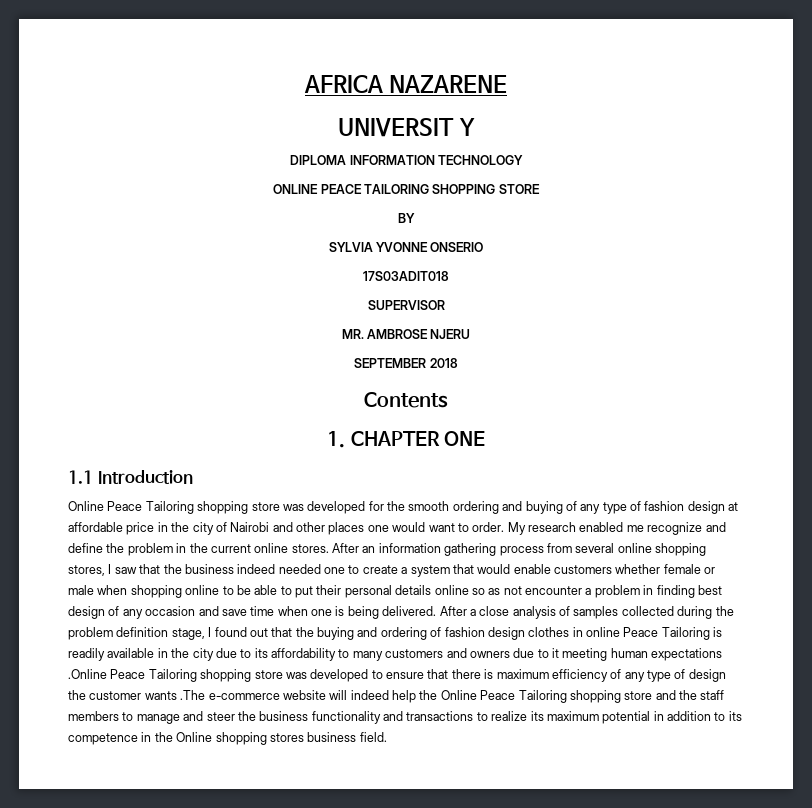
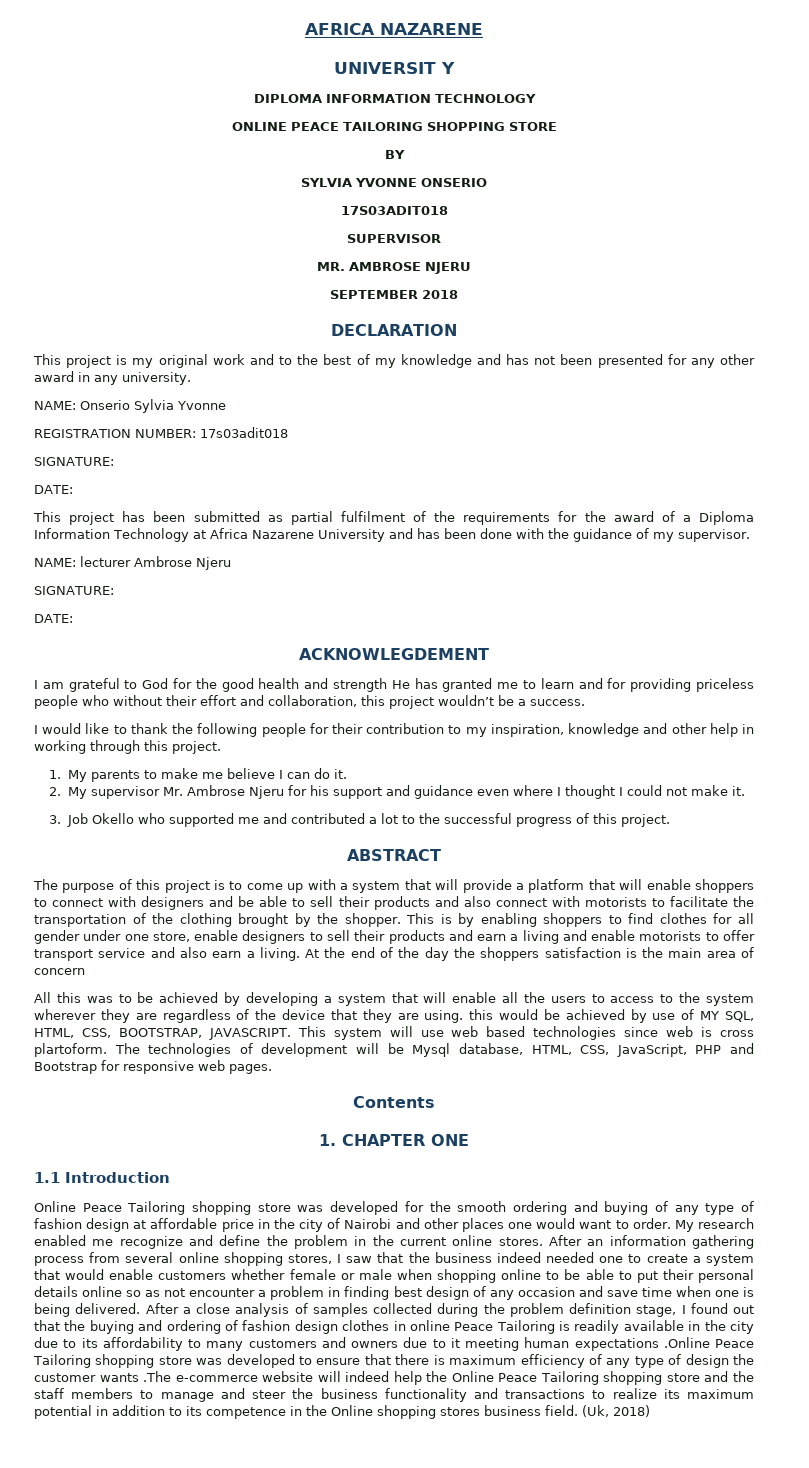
+ DECLARATION
+ This project is my original work and to the best of my knowledge and has not been presented for any other award in any university.
+ NAME: Onserio Sylvia Yvonne
+ REGISTRATION NUMBER: 17s03adit018
+ SIGNATURE:
+ DATE:
+ This project has been submitted as partial fulfilment of the requirements for the award of a Diploma Information Technology at Africa Nazarene University and has been done with the guidance of my supervisor.
+ NAME: lecturer Ambrose Njeru
+ SIGNATURE:
+ DATE:
+ ACKNOWLEGDEMENT
+ I am grateful to God for the good health and strength He has granted me to learn and for providing priceless people who without their effort and collaboration, this project wouldn’t be a success.
+ I would like to thank the following people for their contribution to my inspiration, knowledge and other help in working through this project.
+ 1. My parents to make me believe I can do it.
+ 2. My supervisor Mr. Ambrose Njeru for his support and guidance even where I thought I could not make it.
+ 3. Job Okello who supported me and contributed a lot to the successful progress of this project.
+ ABSTRACT
+ The purpose of this project is to come up with a system that will provide a platform that will enable shoppers to connect with designers and be able to sell their products and also connect with motorists to facilitate the transportation of the clothing brought by the shopper. This is by enabling shoppers to find clothes for all gender under one store, enable designers to sell their products and earn a living and enable motorists to offer transport service and also earn a living. At the end of the day the shoppers satisfaction is the main area of concern
+ All this was to be achieved by developing a system that will enable all the users to access to the system wherever they are regardless of the device that they are using. this would be achieved by use of MY SQL, HTML, CSS, BOOTSTRAP, JAVASCRIPT. This system will use web based technologies since web is cross plartoform. The technologies of development will be Mysql database, HTML, CSS, JavaScript, PHP and Bootstrap for responsive web pages.
+ (Uk, 2018)

